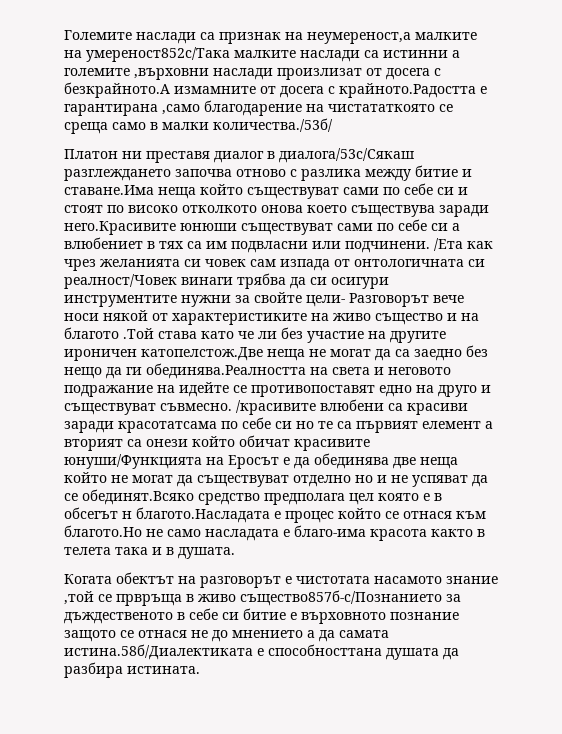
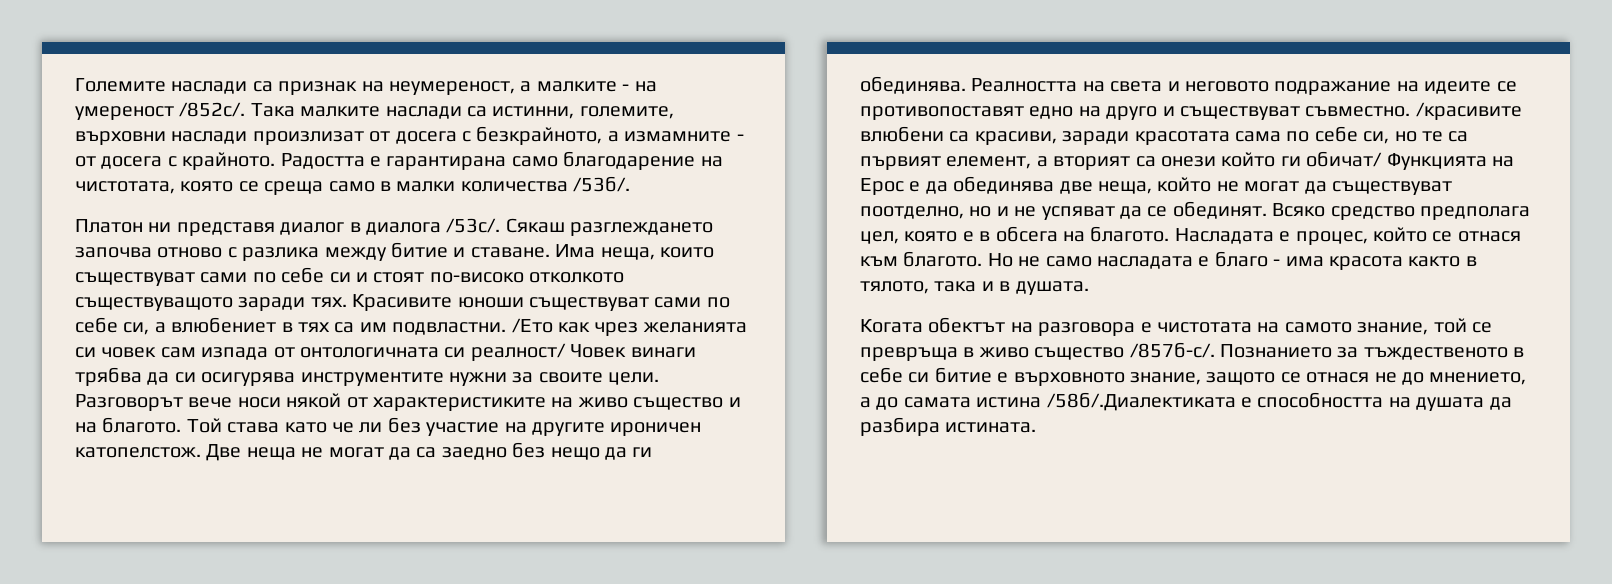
- Големите наслади са признак на неумереност,а малките на умереност852с/Така малките наслади са истинни а големите ,върховни наслади произлизат от досега с безкрайното.А измамните от досега с крайното.Радостта е гарантирана ,само благодарение на чистататкоято се среща само в малки количества./53б/
+ Големите наслади са признак на неумереност, а малките - на умереност /852с/. Така малките наслади са истинни, големите, върховни наслади произлизат от досега с безкрайното, а измамните - от досега с крайното. Радостта е гарантирана само благодарение на чистотата, която се среща само в малки количества /53б/.
- Платон ни преставя диалог в диалога/53с/Сякаш разглеждането започва отново с разлика между битие и ставане.Има неща който съществуват сами по себе си и стоят по високо отколкото онова което съществува заради него.Красивите юнюши съществуват сами по себе си а влюбениет в тях са им подвласни или подчинени. /Ета как чрез желанията си човек сам изпада от онтологичната си реалност/Човек винаги трябва да си осигури инструментите нужни за свойте цели- Разговорът вече носи някой от характеристиките на живо същество и на благото .Той става като че ли без участие на другите ироничен катопелстож.Две неща не могат да са заедно без нещо да ги обединява.Реалността на света и неговото подражание на идейте се противопоставят едно на друго и съществуват съвмесно.
+ Платон ни представя диалог в диалога /53с/. Сякаш разглеждането започва отново с разлика между битие и ставане. Има неща, които съществуват сами по себе си и стоят по-високо отколкото съществуващото заради тях. Красивите юноши съществуват сами по себе си, а влюбениет в тях са им подвластни. /Ето как чрез желанията си човек сам изпада от онтологичната си реалност/ Човек винаги трябва да си осигурява инструментите нужни за своите цели. Разговорът вече носи някой от характеристиките на живо същество и на благото. Той става като че ли без участие на другите ироничен катопелстож. Две неща не могат да са заедно без нещо да ги обединява. Реалността на света и неговото подражание на идеите се противопоставят едно на друго и съществуват съвместно.
- /красивите влюбени са красиви заради красотатсама по себе си но те са първият елемент а вторият са онези който обичат красивите юнуши/Функцията на Еросът е да обединява две неща който не могат да съществуват отделно но и не успяват да се обединят.Всяко средство предполага цел която е в обсегът н благото.Насладата е процес който се отнася към благото.Но не само насладата е благо-има красота както в телета така и в душата.
+ /красивите влюбени са красиви, заради красотата сама по себе си, но те са първият елемент, а вторият са онези който ги обичат/ Функцията на Ерос е да обединява две неща, който не могат да съществуват поотделно, но и не успяват да се обединят. Всяко средство предполага цел, която е в обсега на благото. Насладата е процес, който се отнася към благото. Но не само насладата е благо - има красота както в тялото, така и в душата.
- Когата обектът на разговорът е чистотата насамото знание ,той се првръща в живо същество857б-с/Познанието за дъждественото в себе си битие е върховното познание защото се отнася не до мнението а да самата истина.58б/Диалектиката е способносттана душата да разбира истината.
+ Когата обектът на разговора е чистотата на самото знание, той се превръща в живо същество /857б-с/. Познанието за тъждественото в себе си битие е върховното знание, защото се отнася не до мнението, а до самата истина /58б/.Диалектиката е способността на душата да разбира истината.

